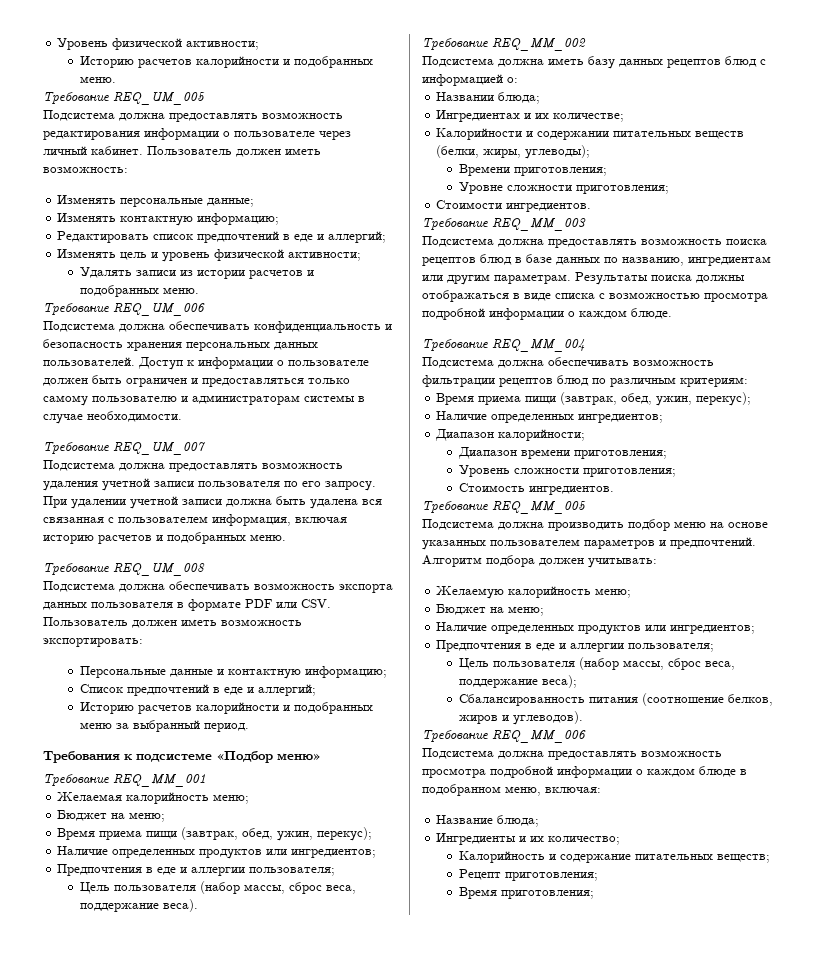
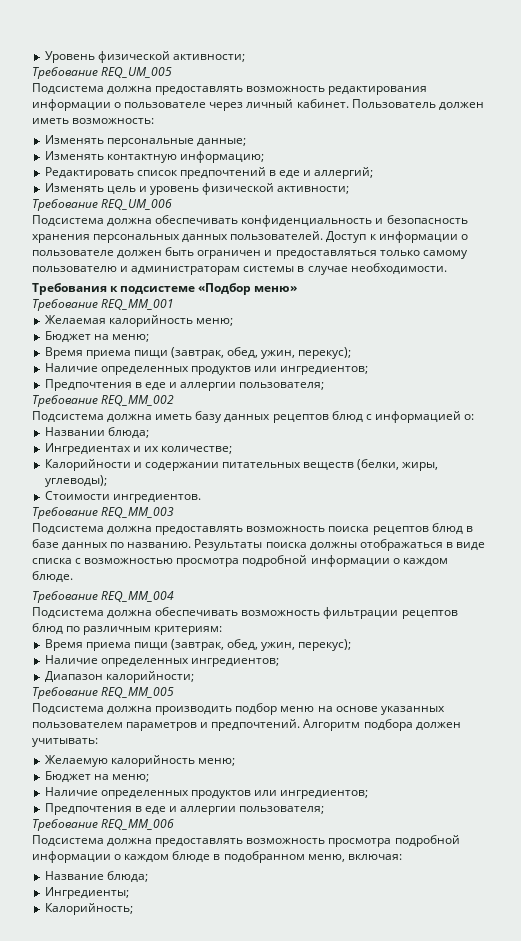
- Историю расчетов калорийности и подобранных меню.
- Удалять записи из истории расчетов и подобранных меню.
- Требование REQ_UM_007
- Подсистема должна предоставлять возможность удаления учетной записи пользователя по его запросу. При удалении учетной записи должна быть удалена вся связанная с пользователем информация, включая историю расчетов и подобранных меню.
- Требование REQ_UM_008
- Подсистема должна обеспечивать возможность экспорта данных пользователя в формате PDF или CSV. Пользователь должен иметь возможность экспортировать:
- Персональные данные и контактную информацию;
- Список предпочтений в еде и аллергий;
- Историю расчетов калорийности и подобранных меню за выбранный период.
- Цель пользователя (набор массы, сброс веса, поддержание веса).
- Времени приготовления;
- Уровне сложности приготовления;
- Подсистема должна предоставлять возможность поиска рецептов блюд в базе данных по названию, ингредиентам или другим параметрам.
+ Подсистема должна предоставлять возможность поиска рецептов блюд в базе данных по названию.
- Диапазон времени приготовления;
- Уровень сложности приготовления;
- Стоимость ингредиентов.
- Цель пользователя (набор массы, сброс веса, поддержание веса);
- Сбалансированность питания (соотношение белков, жиров и углеводов).
- Ингредиенты и их количество;
- Калорийность и содержание питательных веществ;
- Рецепт приготовления;
- Время приготовления;
+ Ингредиенты;
+ Калорийность;

